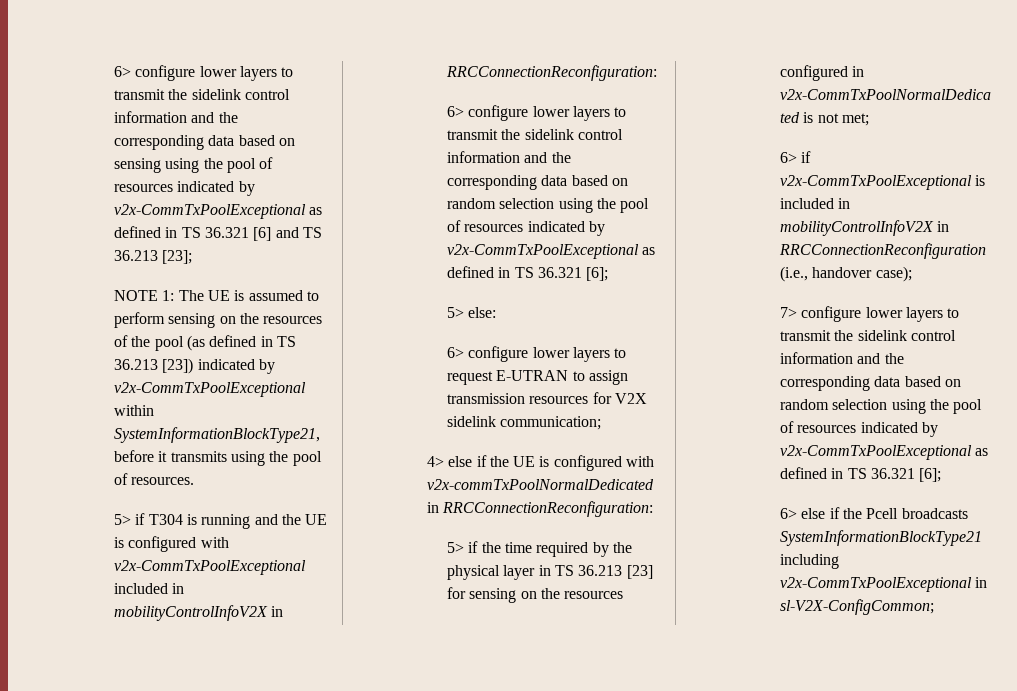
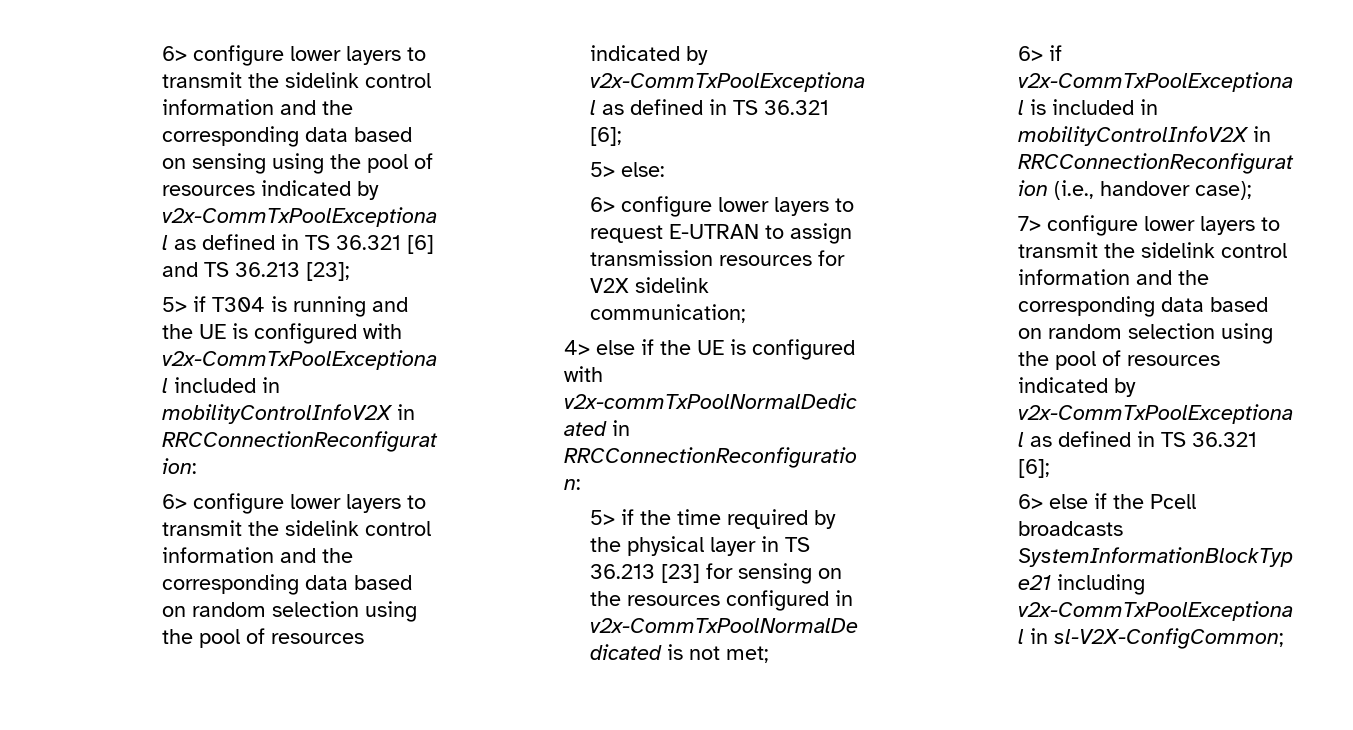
- NOTE 1: The UE is assumed to perform sensing on the resources of the pool (as defined in TS 36.213 [23]) indicated by v2x-CommTxPoolExceptional within SystemInformationBlockType21, before it transmits using the pool of resources.

